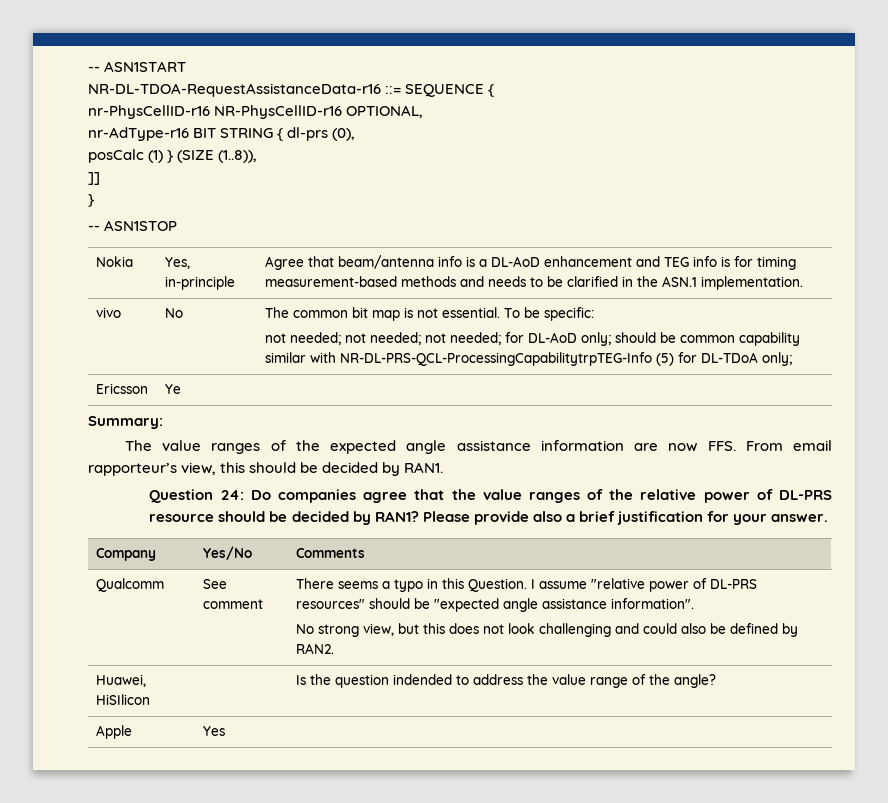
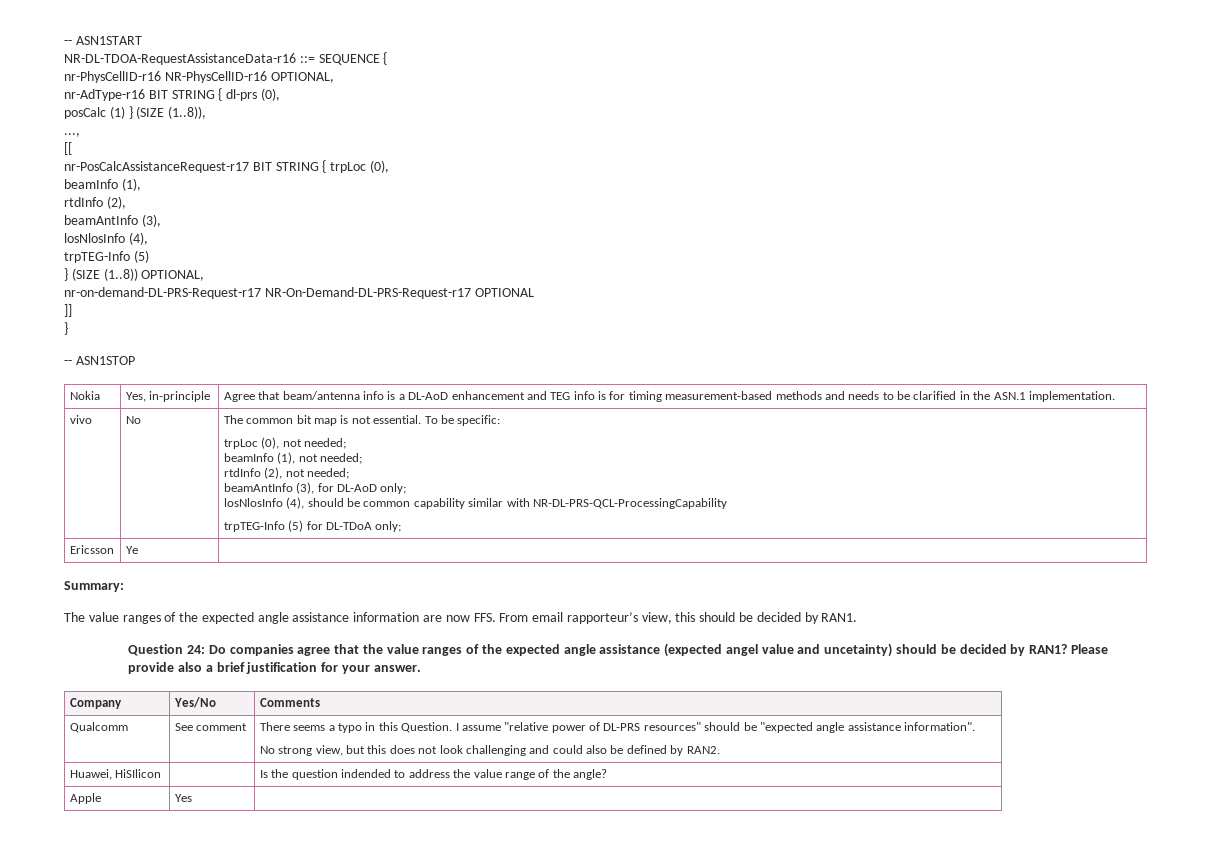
+ ...,
+ [[
+ nr-PosCalcAssistanceRequest-r17 BIT STRING { trpLoc (0),
+ beamInfo (1),
+ rtdInfo (2),
+ beamAntInfo (3),
+ losNlosInfo (4),
+ trpTEG-Info (5)
+ } (SIZE (1..8)) OPTIONAL,
+ nr-on-demand-DL-PRS-Request-r17 NR-On-Demand-DL-PRS-Request-r17 OPTIONAL
- not needed; not needed; not needed; for DL-AoD only; should be common capability similar with NR-DL-PRS-QCL-ProcessingCapabilitytrpTEG-Info (5) for DL-TDoA only;
+ trpLoc (0), not needed;
+ beamInfo (1), not needed;
+ rtdInfo (2), not needed;
+ beamAntInfo (3), for DL-AoD only;
+ losNlosInfo (4), should be common capability similar with NR-DL-PRS-QCL-ProcessingCapability
+ trpTEG-Info (5) for DL-TDoA only;
- Question 24: Do companies agree that the value ranges of the relative power of DL-PRS resource should be decided by RAN1?
+ Question 24: Do companies agree that the value ranges of the expected angle assistance (expected angel value and uncetainty) should be decided by RAN1?

